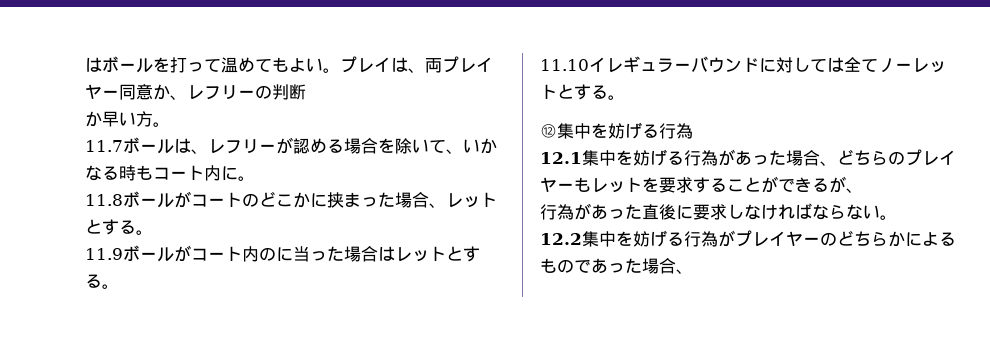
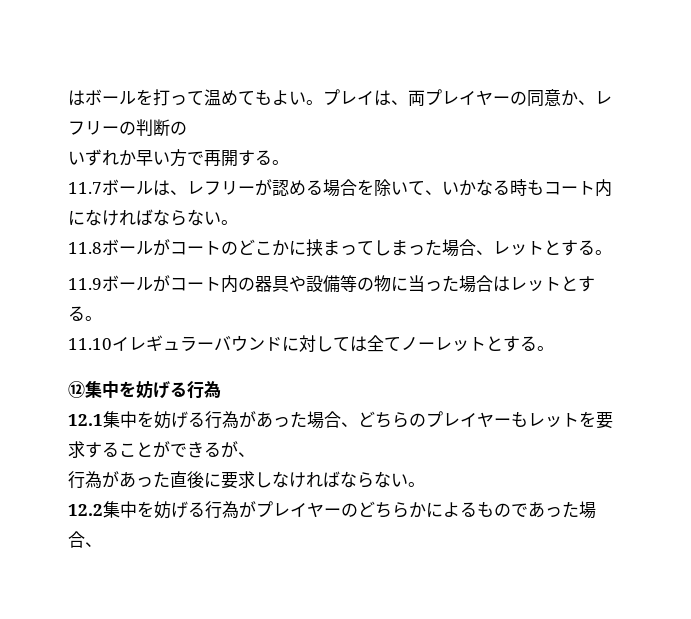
- プレイは、両プレイヤー同意か、レフリーの判断
- か早い方。
+ プレイは、両プレイヤーの同意か、レフリーの判断の
+ いずれか早い方で再開する。
- 11.7ボールは、レフリーが認める場合を除いて、いかなる時もコート内に。
+ 11.7ボールは、レフリーが認める場合を除いて、いかなる時もコート内になければならない。
- 11.8ボールがコートのどこかに挟まった場合、レットとする。
+ 11.8ボールがコートのどこかに挟まってしまった場合、レットとする。
- 11.9ボールがコート内のに当った場合はレットとする。
+ 11.9ボールがコート内の器具や設備等の物に当った場合はレットとする。

